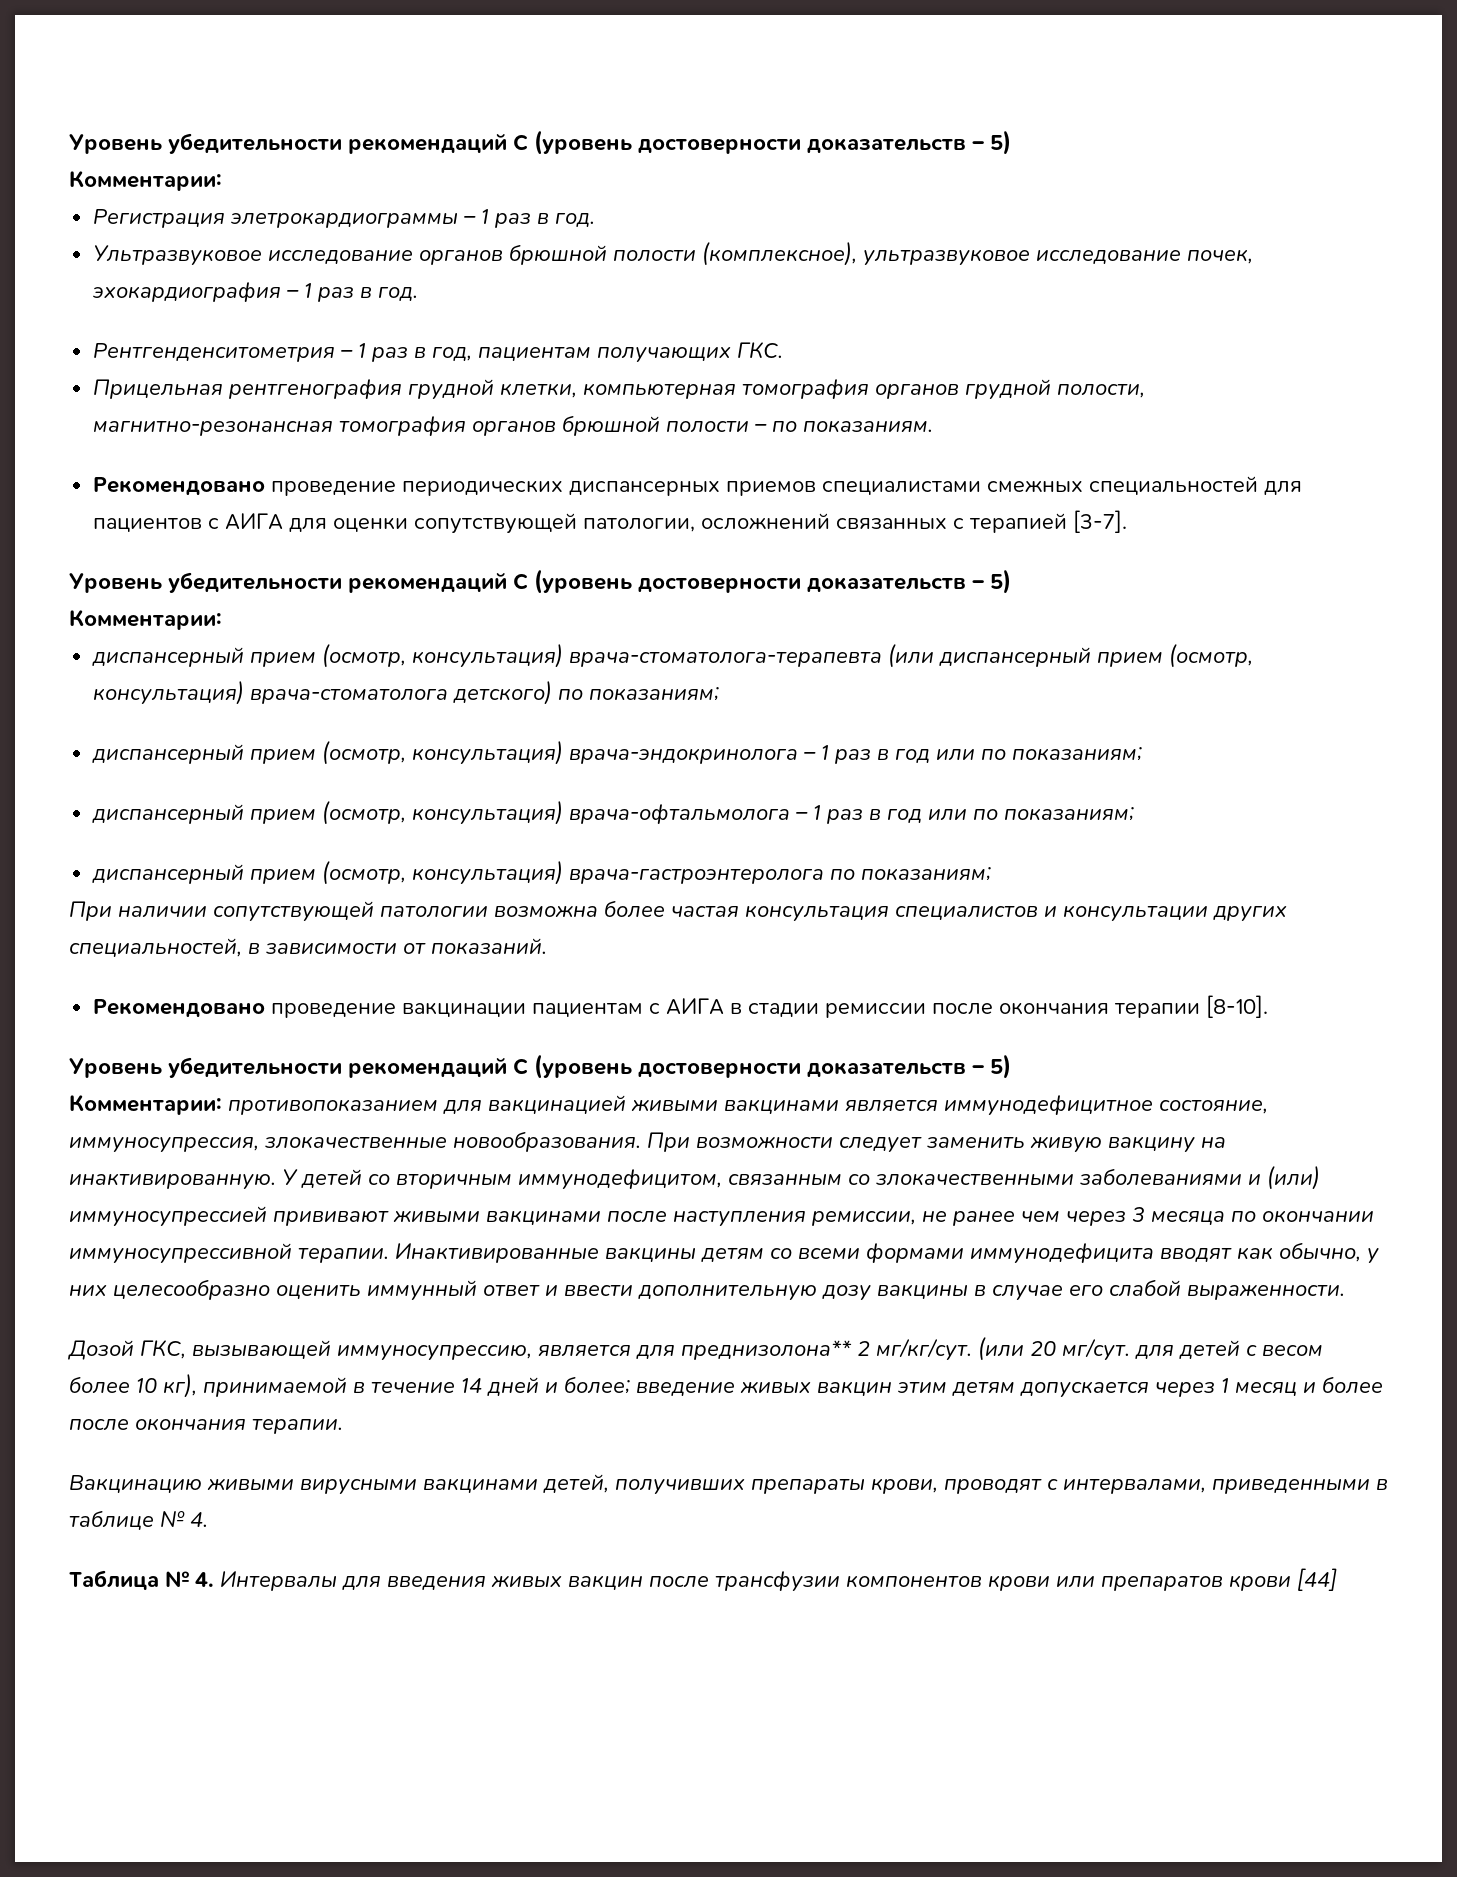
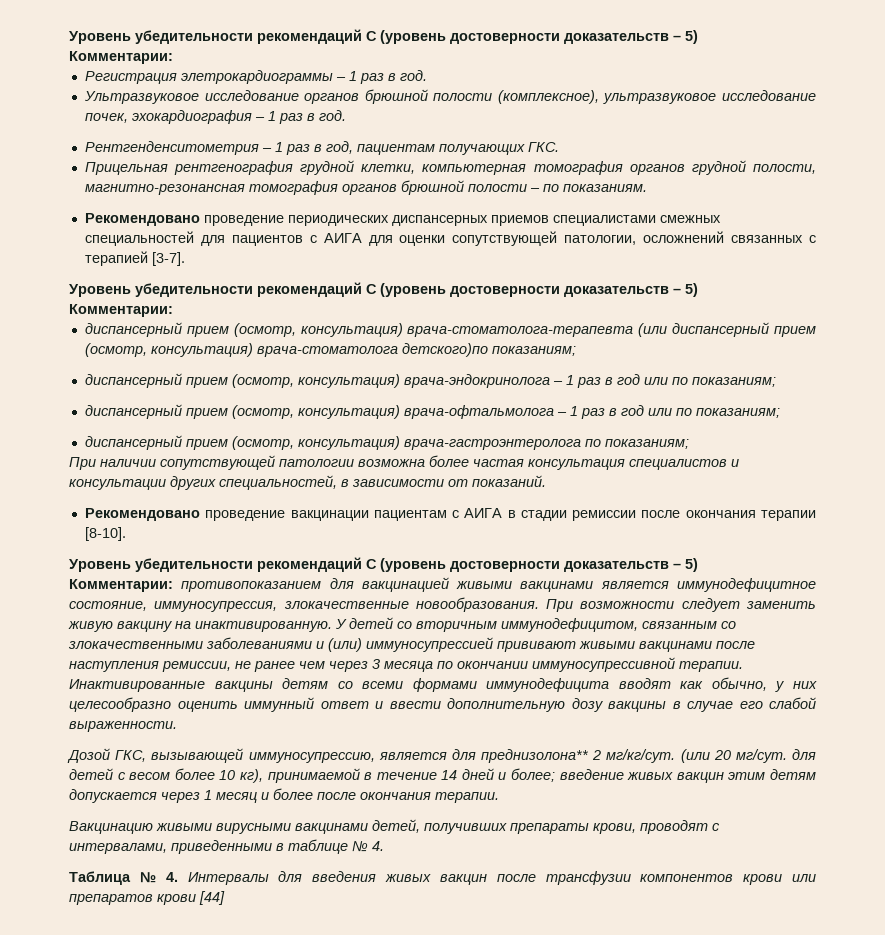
- диспансерный прием (осмотр, консультация) врача-стоматолога-терапевта (или диспансерный прием (осмотр, консультация) врача-стоматолога детского) по показаниям;
+ диспансерный прием (осмотр, консультация) врача-стоматолога-терапевта (или диспансерный прием (осмотр, консультация) врача-стоматолога детского)по показаниям;

